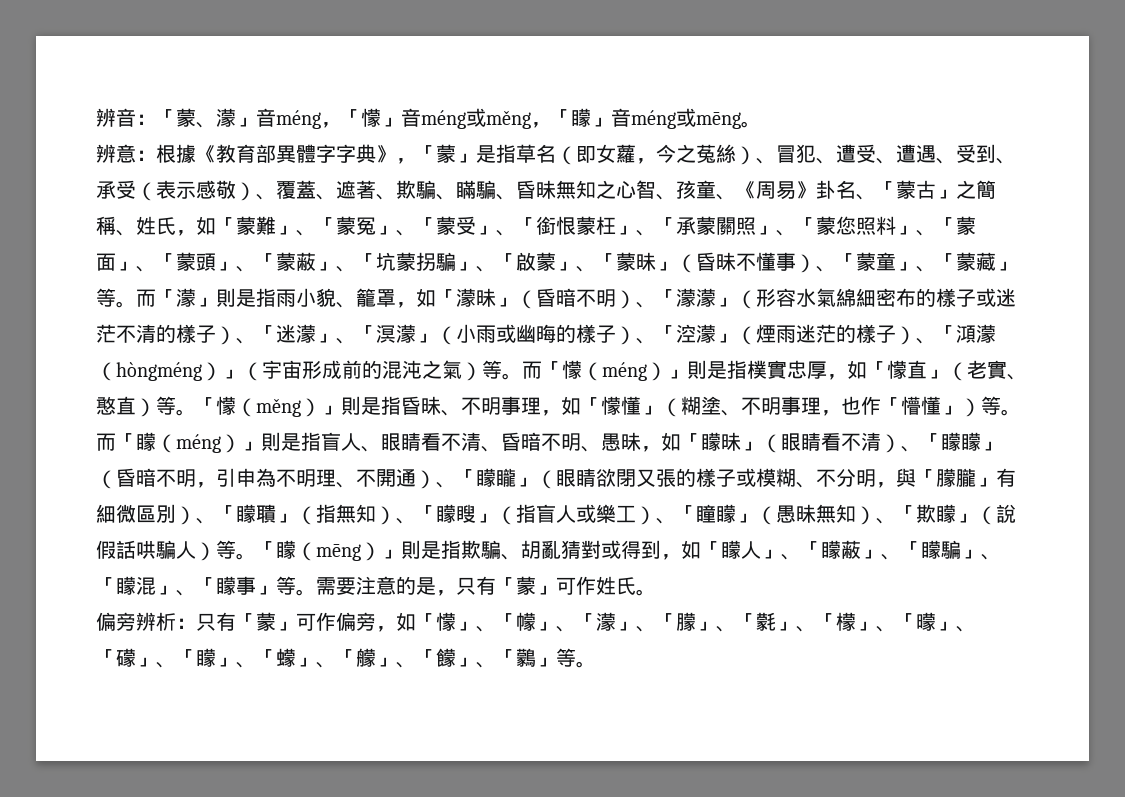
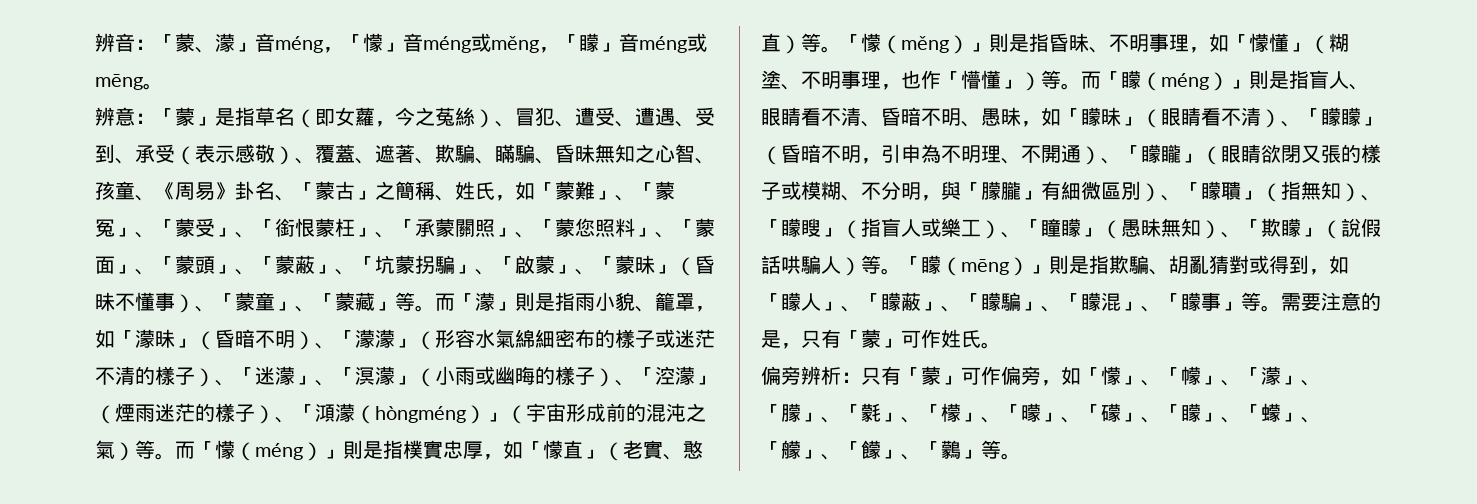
- 根據《教育部異體字字典》，「蒙」是指草名（即女蘿，今之菟絲）、冒犯、遭受、遭遇、受到、承受（表示感敬）、覆蓋、遮著、欺騙、瞞騙、昏昧無知之心智、孩童、《周易》卦名、「蒙古」之簡稱、姓氏，如「蒙難」、「蒙冤」、「蒙受」、「銜恨蒙枉」、「承蒙關照」、「蒙您照料」、「蒙面」、「蒙頭」、「蒙蔽」、「坑蒙拐騙」、「啟蒙」、「蒙昧」（昏昧不懂事）、「蒙童」、「蒙藏」等。
+ 「蒙」是指草名（即女蘿，今之菟絲）、冒犯、遭受、遭遇、受到、承受（表示感敬）、覆蓋、遮著、欺騙、瞞騙、昏昧無知之心智、孩童、《周易》卦名、「蒙古」之簡稱、姓氏，如「蒙難」、「蒙冤」、「蒙受」、「銜恨蒙枉」、「承蒙關照」、「蒙您照料」、「蒙面」、「蒙頭」、「蒙蔽」、「坑蒙拐騙」、「啟蒙」、「蒙昧」（昏昧不懂事）、「蒙童」、「蒙藏」等。

